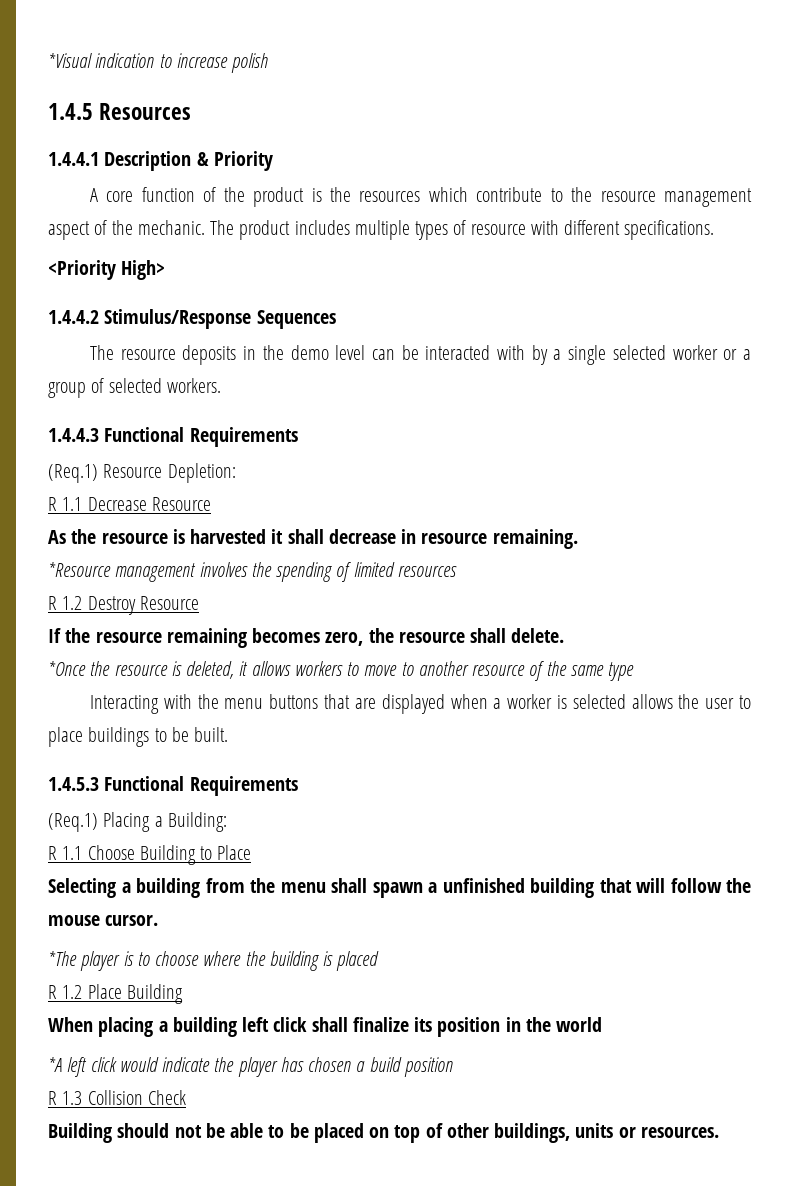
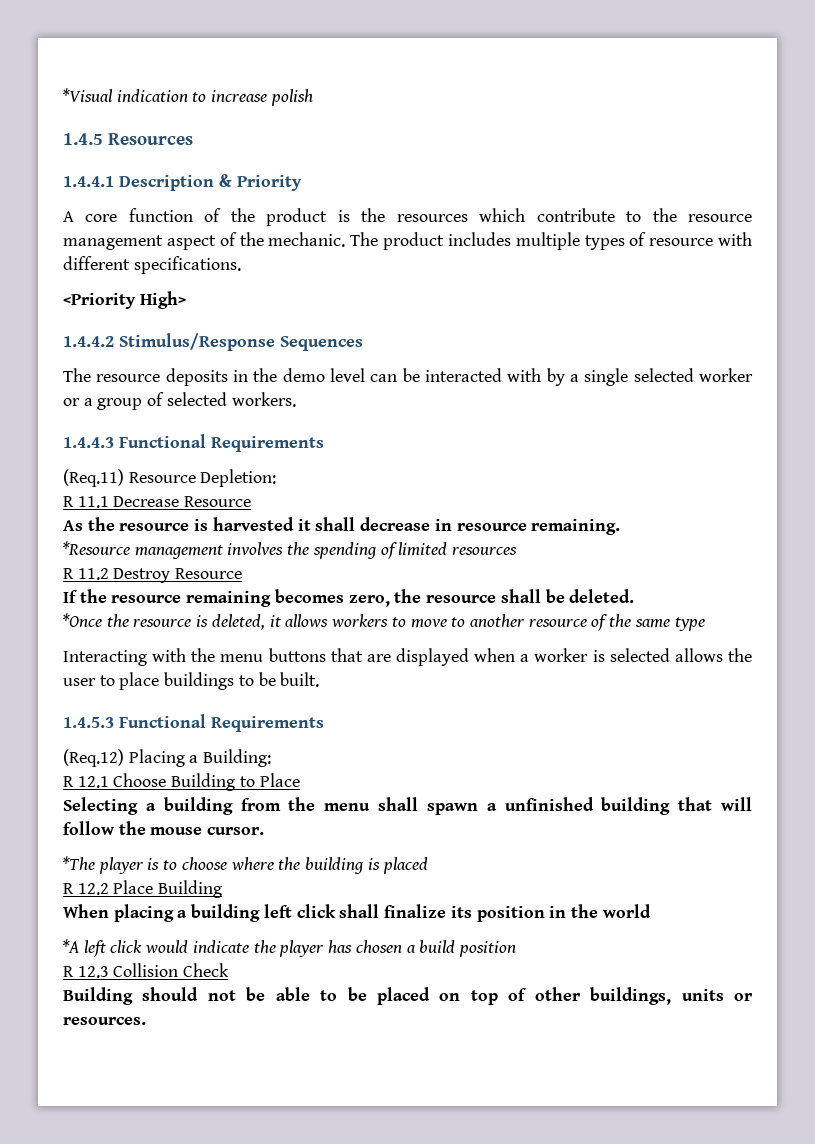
- (Req.1) Resource Depletion:
+ (Req.11) Resource Depletion:
- R 1.1 Decrease Resource
+ R 11.1 Decrease Resource
- R 1.2 Destroy Resource
+ R 11.2 Destroy Resource
- If the resource remaining becomes zero, the resource shall delete.
+ If the resource remaining becomes zero, the resource shall be deleted.
- (Req.1) Placing a Building:
+ (Req.12) Placing a Building:
- R 1.1 Choose Building to Place
+ R 12.1 Choose Building to Place
- R 1.2 Place Building
+ R 12.2 Place Building
- R 1.3 Collision Check
+ R 12.3 Collision Check

